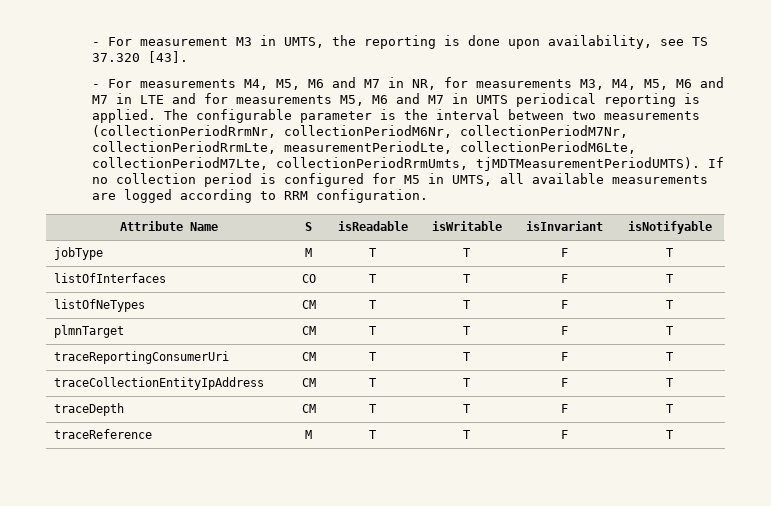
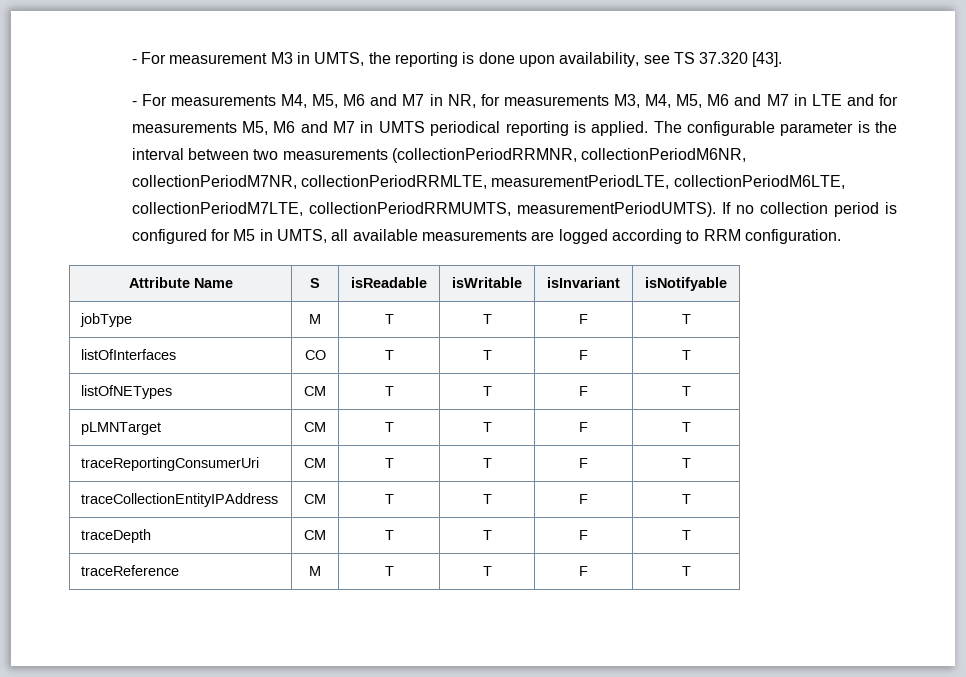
- The configurable parameter is the interval between two measurements (collectionPeriodRrmNr, collectionPeriodM6Nr, collectionPeriodM7Nr, collectionPeriodRrmLte, measurementPeriodLte, collectionPeriodM6Lte, collectionPeriodM7Lte, collectionPeriodRrmUmts, tjMDTMeasurementPeriodUMTS).
+ The configurable parameter is the interval between two measurements (collectionPeriodRRMNR, collectionPeriodM6NR, collectionPeriodM7NR, collectionPeriodRRMLTE, measurementPeriodLTE, collectionPeriodM6LTE, collectionPeriodM7LTE, collectionPeriodRRMUMTS, measurementPeriodUMTS).
- listOfNeTypes | CM | T | T | F | T
- plmnTarget | CM | T | T | F | T
+ listOfNETypes | CM | T | T | F | T
+ pLMNTarget | CM | T | T | F | T
- traceCollectionEntityIpAddress | CM | T | T | F | T
+ traceCollectionEntityIPAddress | CM | T | T | F | T

